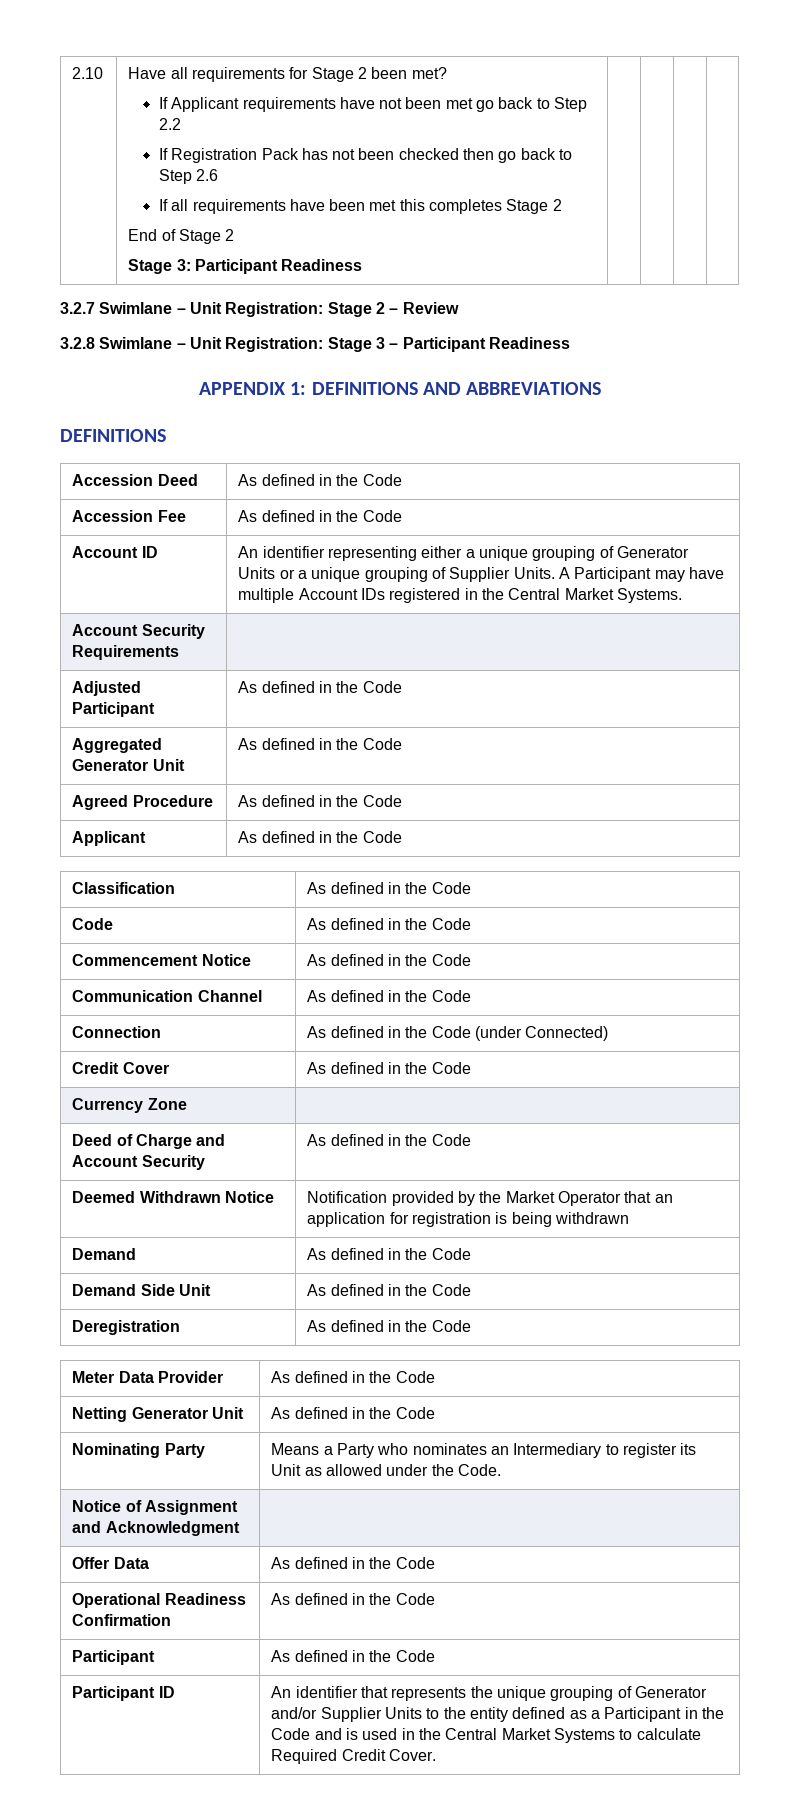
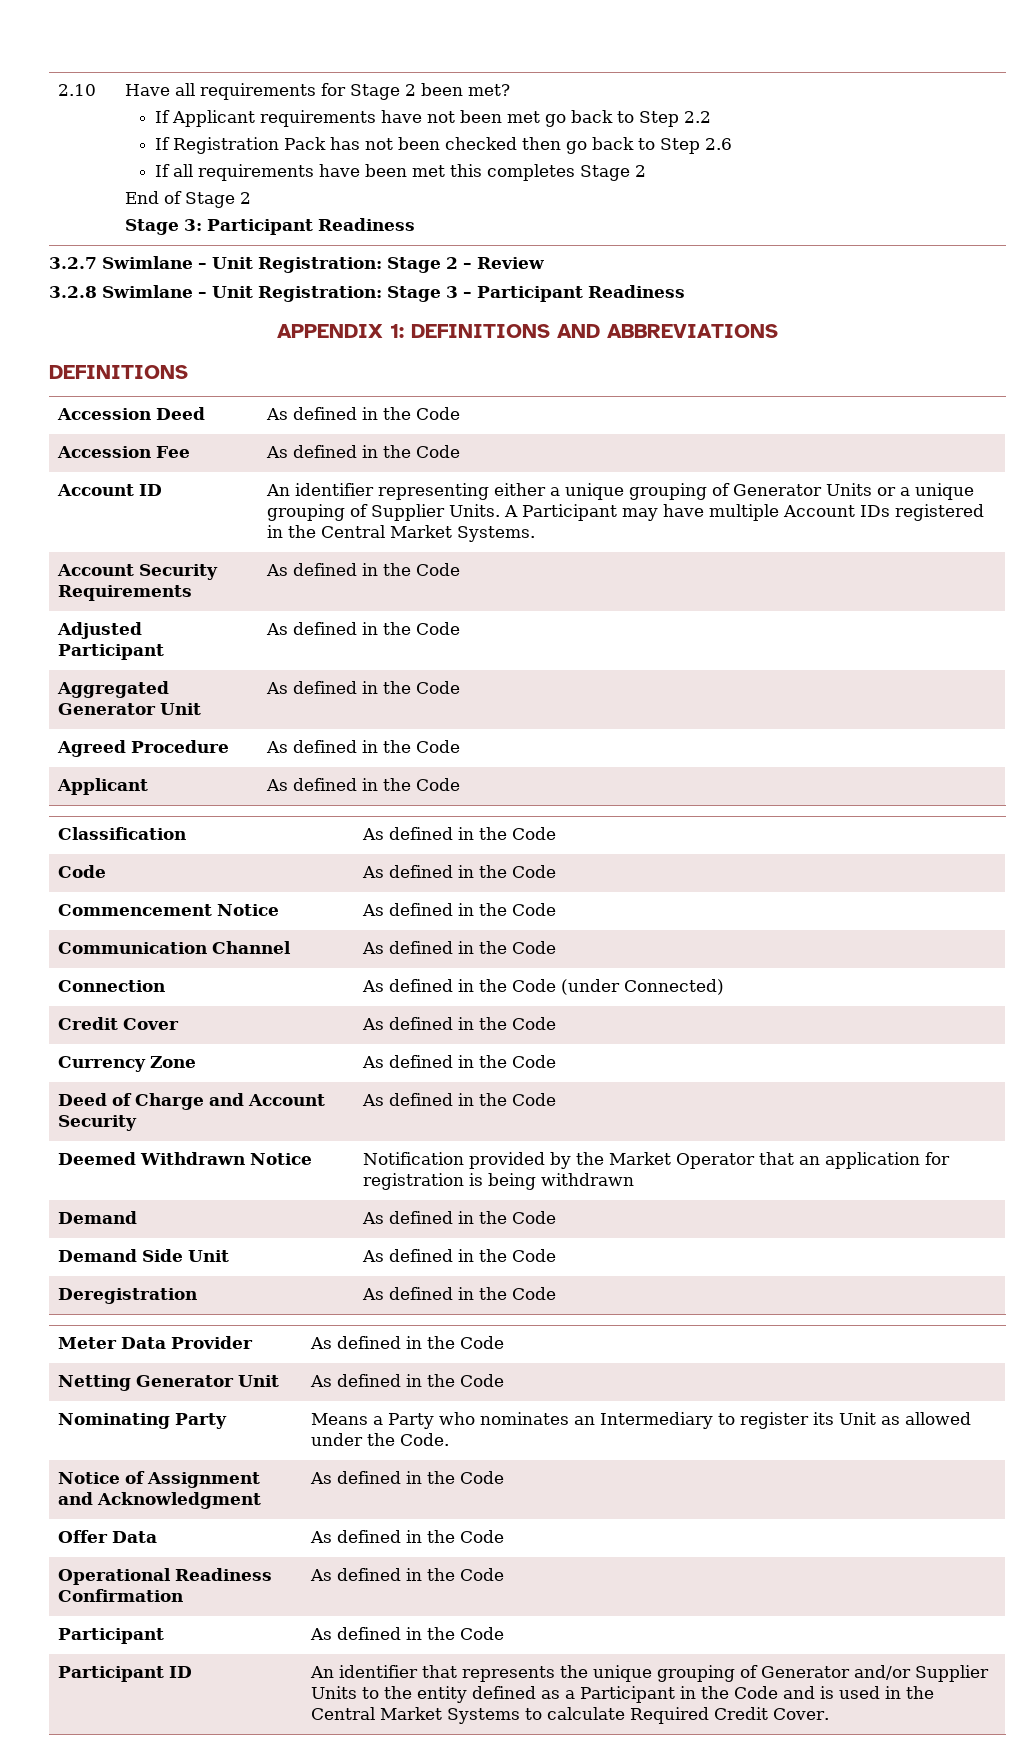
- Account Security Requirements |
+ Account Security Requirements | As defined in the Code
- Currency Zone |
+ Currency Zone | As defined in the Code
- Notice of Assignment and Acknowledgment |
+ Notice of Assignment and Acknowledgment | As defined in the Code

